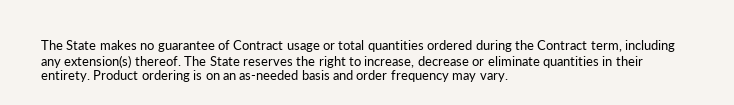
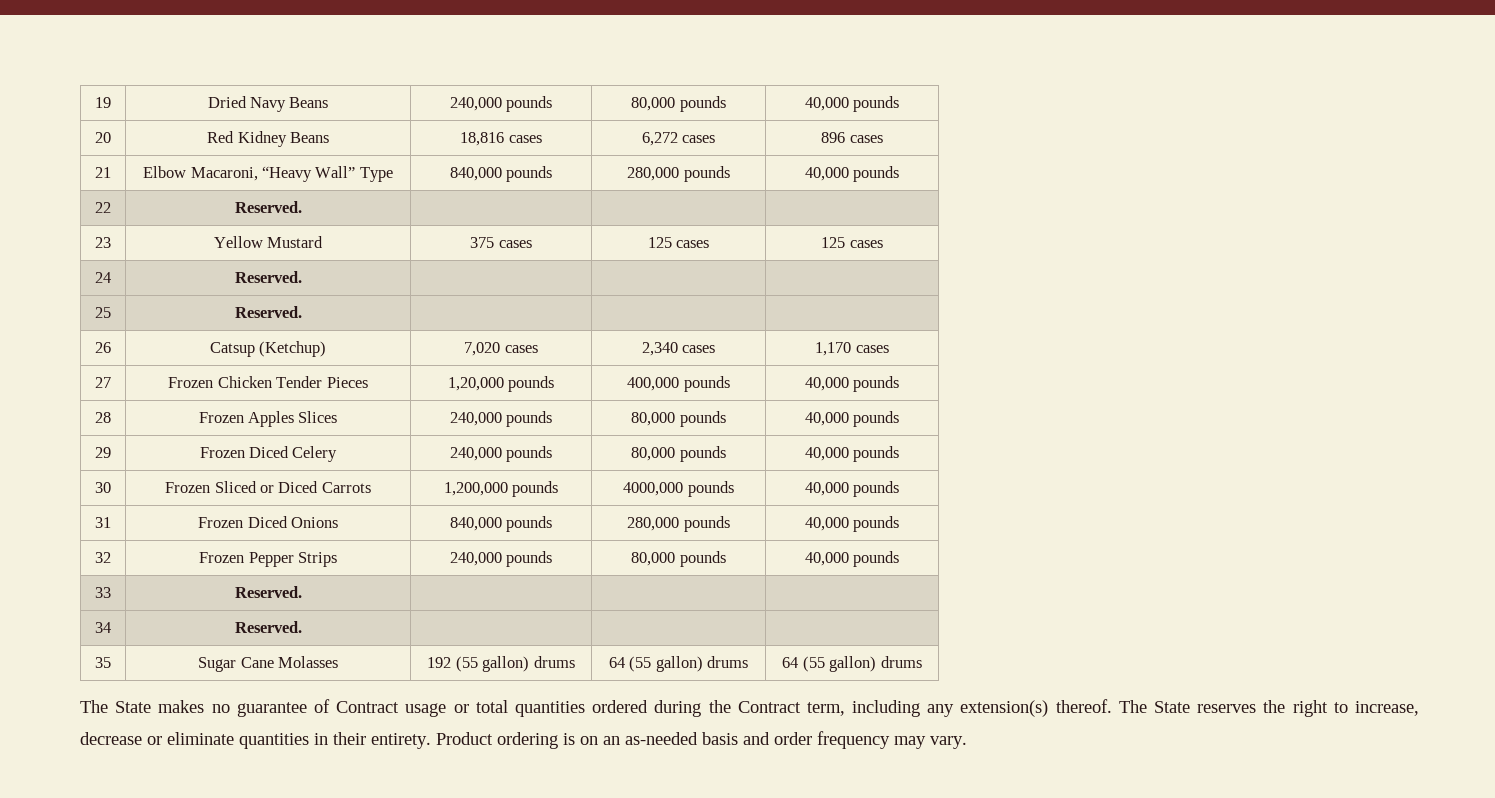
+ 19 | Dried Navy Beans | 240,000 pounds | 80,000 pounds | 40,000 pounds
+ 20 | Red Kidney Beans | 18,816 cases | 6,272 cases | 896 cases
+ 21 | Elbow Macaroni, “Heavy Wall” Type | 840,000 pounds | 280,000 pounds | 40,000 pounds
+ 22 | Reserved. | | |
+ 23 | Yellow Mustard | 375 cases | 125 cases | 125 cases
+ 24 | Reserved. | | |
+ 25 | Reserved. | | |
+ 26 | Catsup (Ketchup) | 7,020 cases | 2,340 cases | 1,170 cases
+ 27 | Frozen Chicken Tender Pieces | 1,20,000 pounds | 400,000 pounds | 40,000 pounds
+ 28 | Frozen Apples Slices | 240,000 pounds | 80,000 pounds | 40,000 pounds
+ 29 | Frozen Diced Celery | 240,000 pounds | 80,000 pounds | 40,000 pounds
+ 30 | Frozen Sliced or Diced Carrots | 1,200,000 pounds | 4000,000 pounds | 40,000 pounds
+ 31 | Frozen Diced Onions | 840,000 pounds | 280,000 pounds | 40,000 pounds
+ 32 | Frozen Pepper Strips | 240,000 pounds | 80,000 pounds | 40,000 pounds
+ 33 | Reserved. | | |
+ 34 | Reserved. | | |
+ 35 | Sugar Cane Molasses | 192 (55 gallon) drums | 64 (55 gallon) drums | 64 (55 gallon) drums

